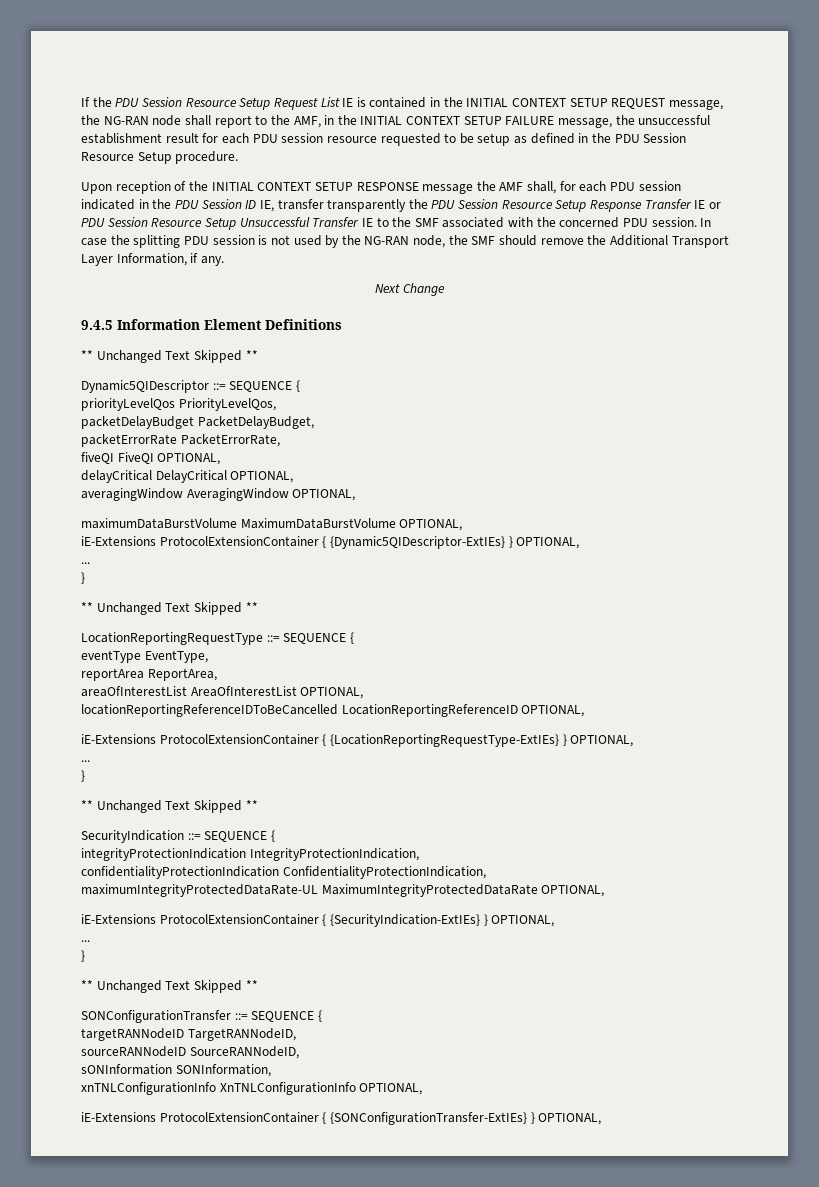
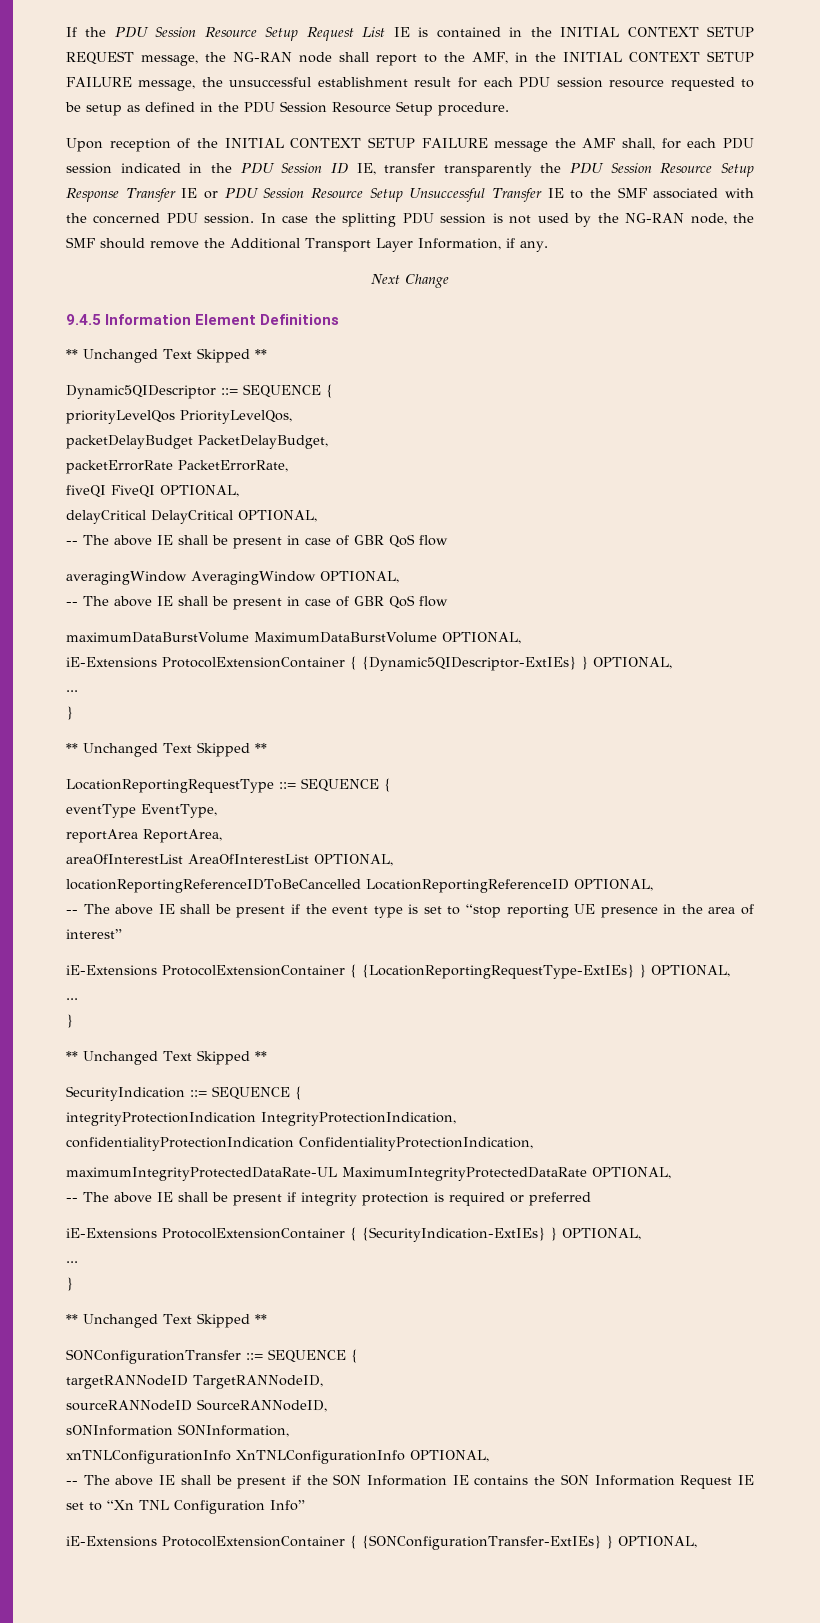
- Upon reception of the INITIAL CONTEXT SETUP RESPONSE message the AMF shall, for each PDU session indicated in the PDU Session ID IE, transfer transparently the PDU Session Resource Setup Response Transfer IE or PDU Session Resource Setup Unsuccessful Transfer IE to the SMF associated with the concerned PDU session.
+ Upon reception of the INITIAL CONTEXT SETUP FAILURE message the AMF shall, for each PDU session indicated in the PDU Session ID IE, transfer transparently the PDU Session Resource Setup Response Transfer IE or PDU Session Resource Setup Unsuccessful Transfer IE to the SMF associated with the concerned PDU session.
  delayCritical DelayCritical OPTIONAL,
+ -- The above IE shall be present in case of GBR QoS flow
  averagingWindow AveragingWindow OPTIONAL,
+ -- The above IE shall be present in case of GBR QoS flow
+ -- The above IE shall be present if the event type is set to “stop reporting UE presence in the area of interest”
+ -- The above IE shall be present if integrity protection is required or preferred
+ -- The above IE shall be present if the SON Information IE contains the SON Information Request IE set to “Xn TNL Configuration Info”

